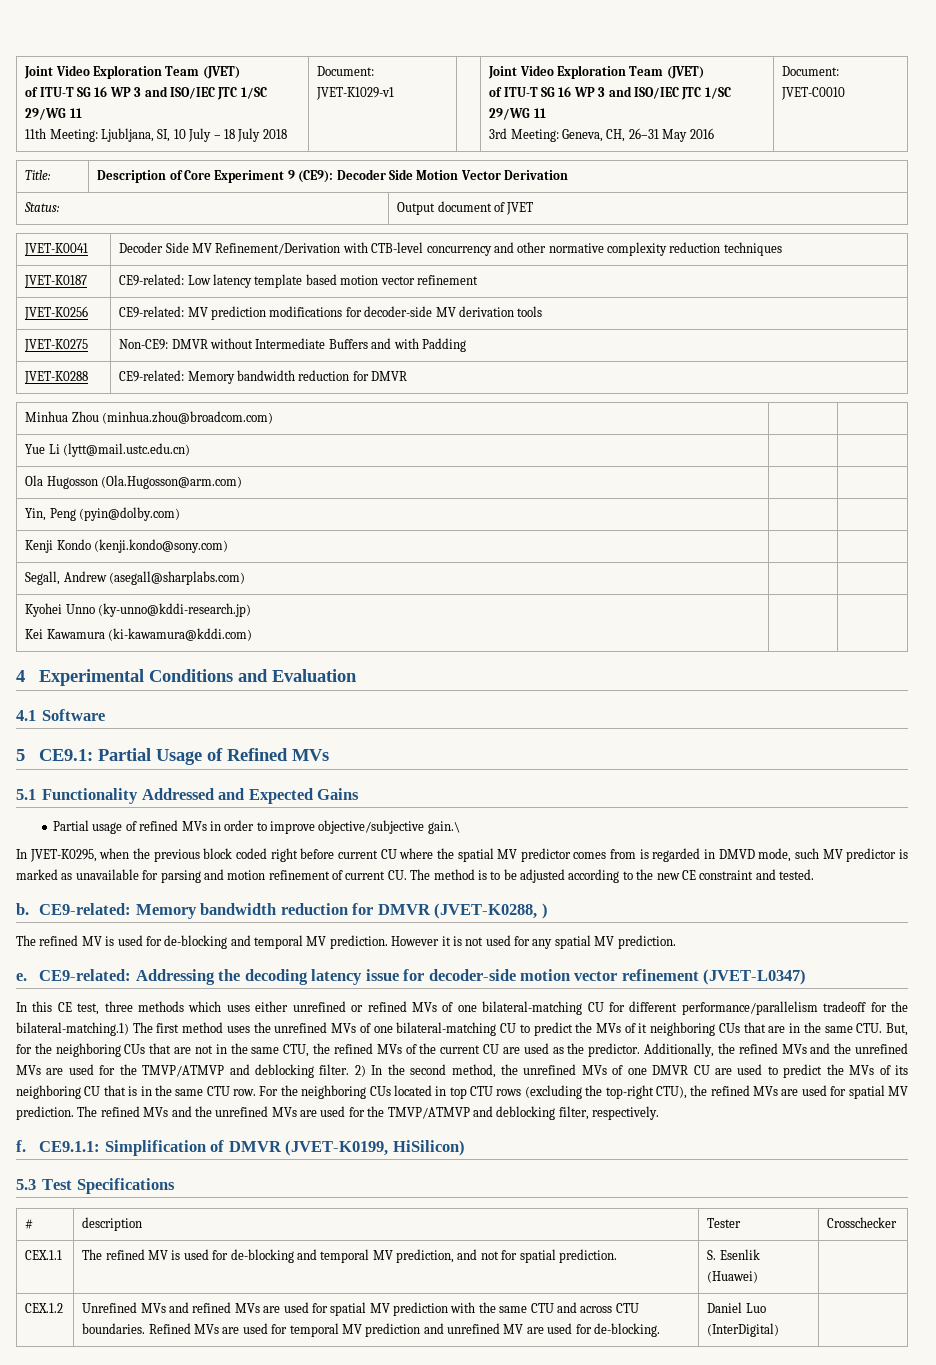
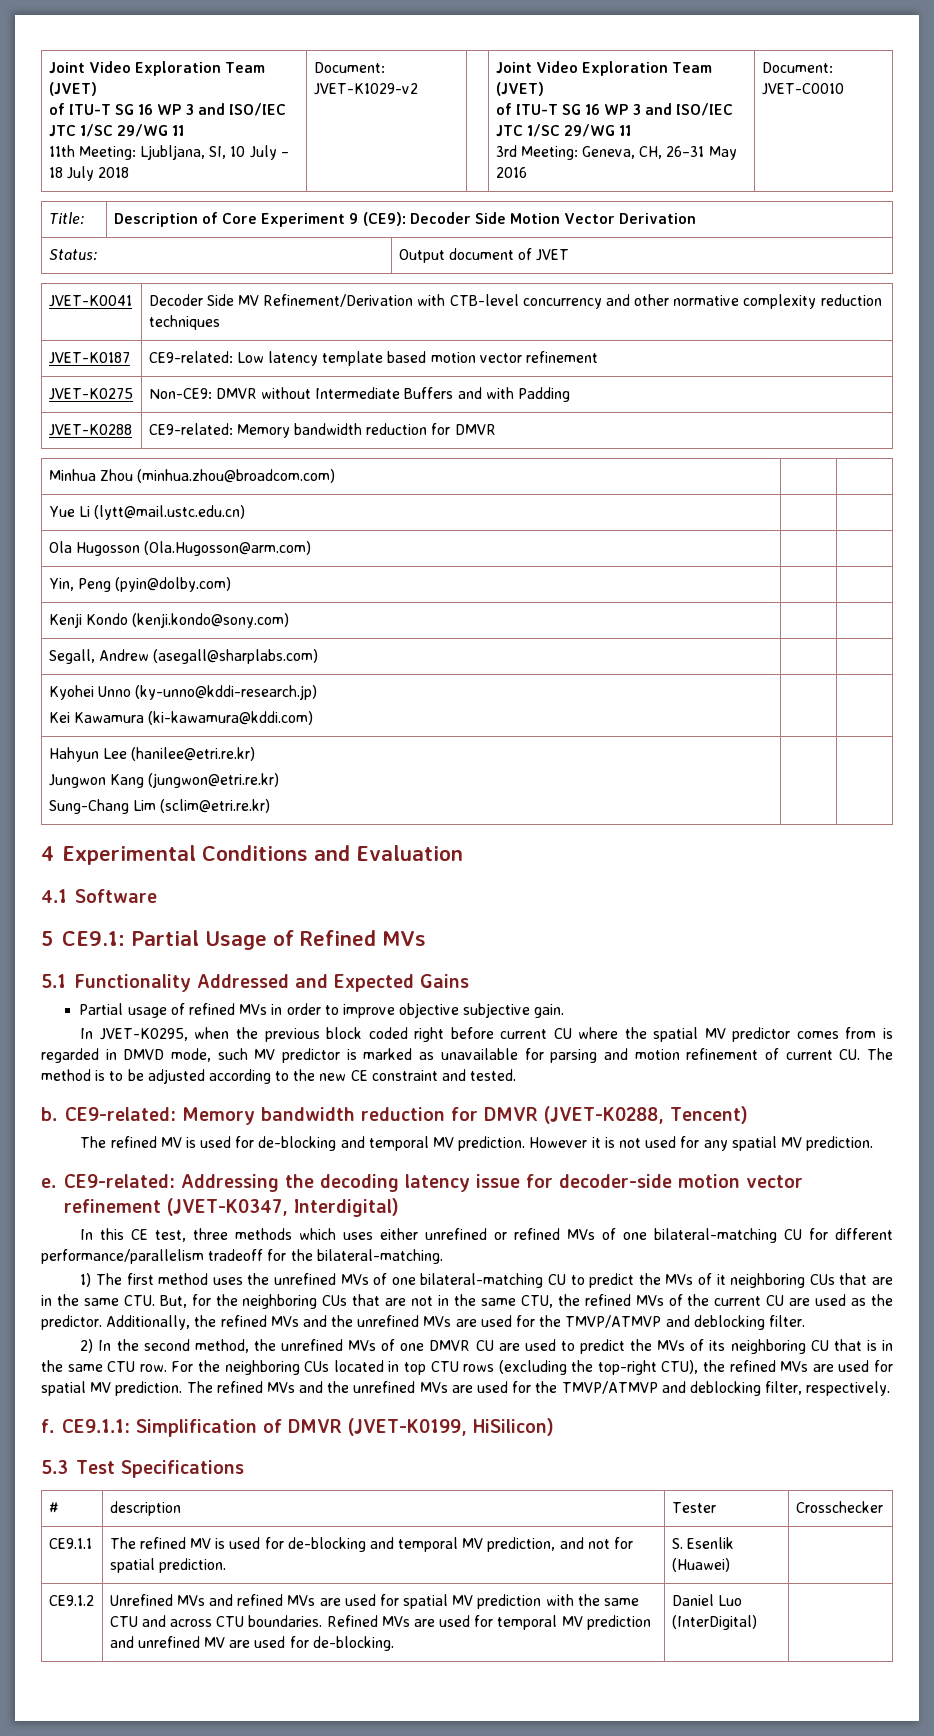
- Document: JVET-K1029-v1
+ Document: JVET-K1029-v2
- JVET-K0256 | CE9-related: MV prediction modifications for decoder-side MV derivation tools
+ Hahyun Lee (hanilee@etri.re.kr)
+ Jungwon Kang (jungwon@etri.re.kr)
+ Sung-Chang Lim (sclim@etri.re.kr) | |
- Partial usage of refined MVs in order to improve objective/subjective gain.\
+ Partial usage of refined MVs in order to improve objective subjective gain.
- CE9-related: Memory bandwidth reduction for DMVR (JVET-K0288, )
+ CE9-related: Memory bandwidth reduction for DMVR (JVET-K0288, Tencent)
- CE9-related: Addressing the decoding latency issue for decoder-side motion vector refinement (JVET-L0347)
+ CE9-related: Addressing the decoding latency issue for decoder-side motion vector refinement (JVET-K0347, Interdigital)
- In this CE test, three methods which uses either unrefined or refined MVs of one bilateral-matching CU for different performance/parallelism tradeoff for the bilateral-matching.1) The first method uses the unrefined MVs of one bilateral-matching CU to predict the MVs of it neighboring CUs that are in the same CTU. But, for the neighboring CUs that are not in the same CTU, the refined MVs of the current CU are used as the predictor.
+ In this CE test, three methods which uses either unrefined or refined MVs of one bilateral-matching CU for different performance/parallelism tradeoff for the bilateral-matching.
+ 1) The first method uses the unrefined MVs of one bilateral-matching CU to predict the MVs of it neighboring CUs that are in the same CTU. But, for the neighboring CUs that are not in the same CTU, the refined MVs of the current CU are used as the predictor.
- Additionally, the refined MVs and the unrefined MVs are used for the TMVP/ATMVP and deblocking filter. 2) In the second method, the unrefined MVs of one DMVR CU are used to predict the MVs of its neighboring CU that is in the same CTU row.
+ Additionally, the refined MVs and the unrefined MVs are used for the TMVP/ATMVP and deblocking filter.
+ 2) In the second method, the unrefined MVs of one DMVR CU are used to predict the MVs of its neighboring CU that is in the same CTU row.
- CEX.1.1 | The refined MV is used for de-blocking and temporal MV prediction, and not for spatial prediction. | S. Esenlik (Huawei) |
+ CE9.1.1 | The refined MV is used for de-blocking and temporal MV prediction, and not for spatial prediction. | S. Esenlik (Huawei) |
- CEX.1.2 | Unrefined MVs and refined MVs are used for spatial MV prediction with the same CTU and across CTU boundaries. Refined MVs are used for temporal MV prediction and unrefined MV are used for de-blocking. | Daniel Luo (InterDigital) |
+ CE9.1.2 | Unrefined MVs and refined MVs are used for spatial MV prediction with the same CTU and across CTU boundaries. Refined MVs are used for temporal MV prediction and unrefined MV are used for de-blocking. | Daniel Luo (InterDigital) |

